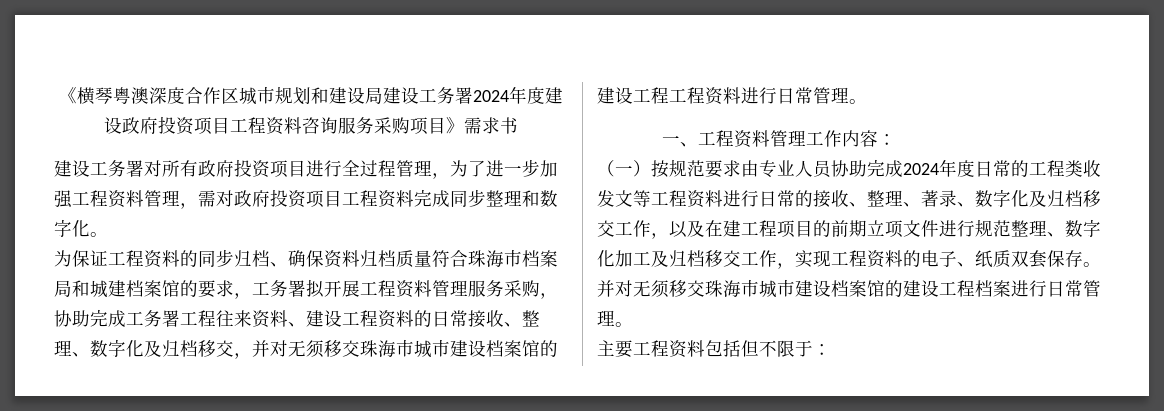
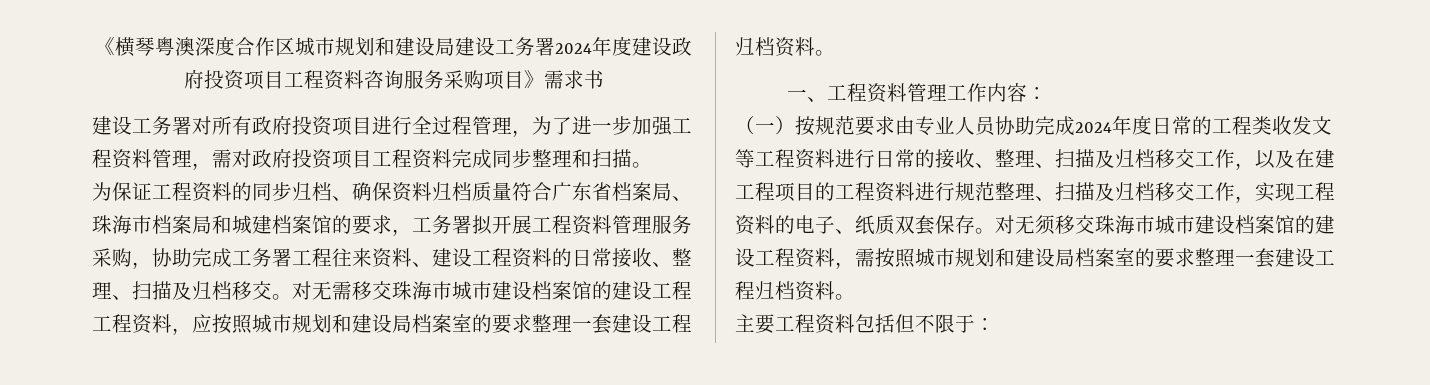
- 建设工务署对所有政府投资项目进行全过程管理，为了进一步加强工程资料管理，需对政府投资项目工程资料完成同步整理和数字化。
+ 建设工务署对所有政府投资项目进行全过程管理，为了进一步加强工程资料管理，需对政府投资项目工程资料完成同步整理和扫描。
- 为保证工程资料的同步归档、确保资料归档质量符合珠海市档案局和城建档案馆的要求，工务署拟开展工程资料管理服务采购，协助完成工务署工程往来资料、建设工程资料的日常接收、整理、数字化及归档移交，并对无须移交珠海市城市建设档案馆的建设工程工程资料进行日常管理。
+ 为保证工程资料的同步归档、确保资料归档质量符合广东省档案局、珠海市档案局和城建档案馆的要求，工务署拟开展工程资料管理服务采购，协助完成工务署工程往来资料、建设工程资料的日常接收、整理、扫描及归档移交。对无需移交珠海市城市建设档案馆的建设工程工程资料，应按照城市规划和建设局档案室的要求整理一套建设工程归档资料。
- （一）按规范要求由专业人员协助完成2024年度日常的工程类收发文等工程资料进行日常的接收、整理、著录、数字化及归档移交工作，以及在建工程项目的前期立项文件进行规范整理、数字化加工及归档移交工作，实现工程资料的电子、纸质双套保存。
+ （一）按规范要求由专业人员协助完成2024年度日常的工程类收发文等工程资料进行日常的接收、整理、扫描及归档移交工作，以及在建工程项目的工程资料进行规范整理、扫描及归档移交工作，实现工程资料的电子、纸质双套保存。
- 并对无须移交珠海市城市建设档案馆的建设工程档案进行日常管理。
+ 对无须移交珠海市城市建设档案馆的建设工程资料，需按照城市规划和建设局档案室的要求整理一套建设工程归档资料。

